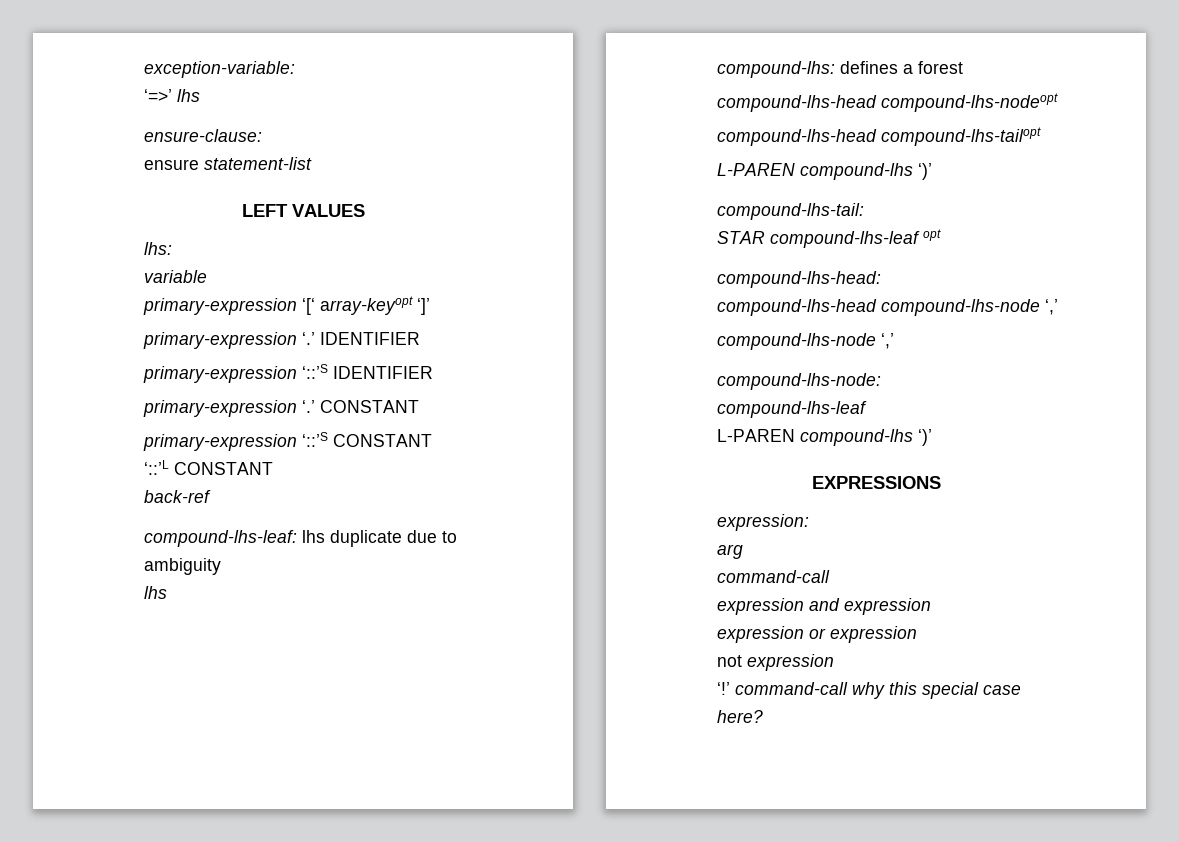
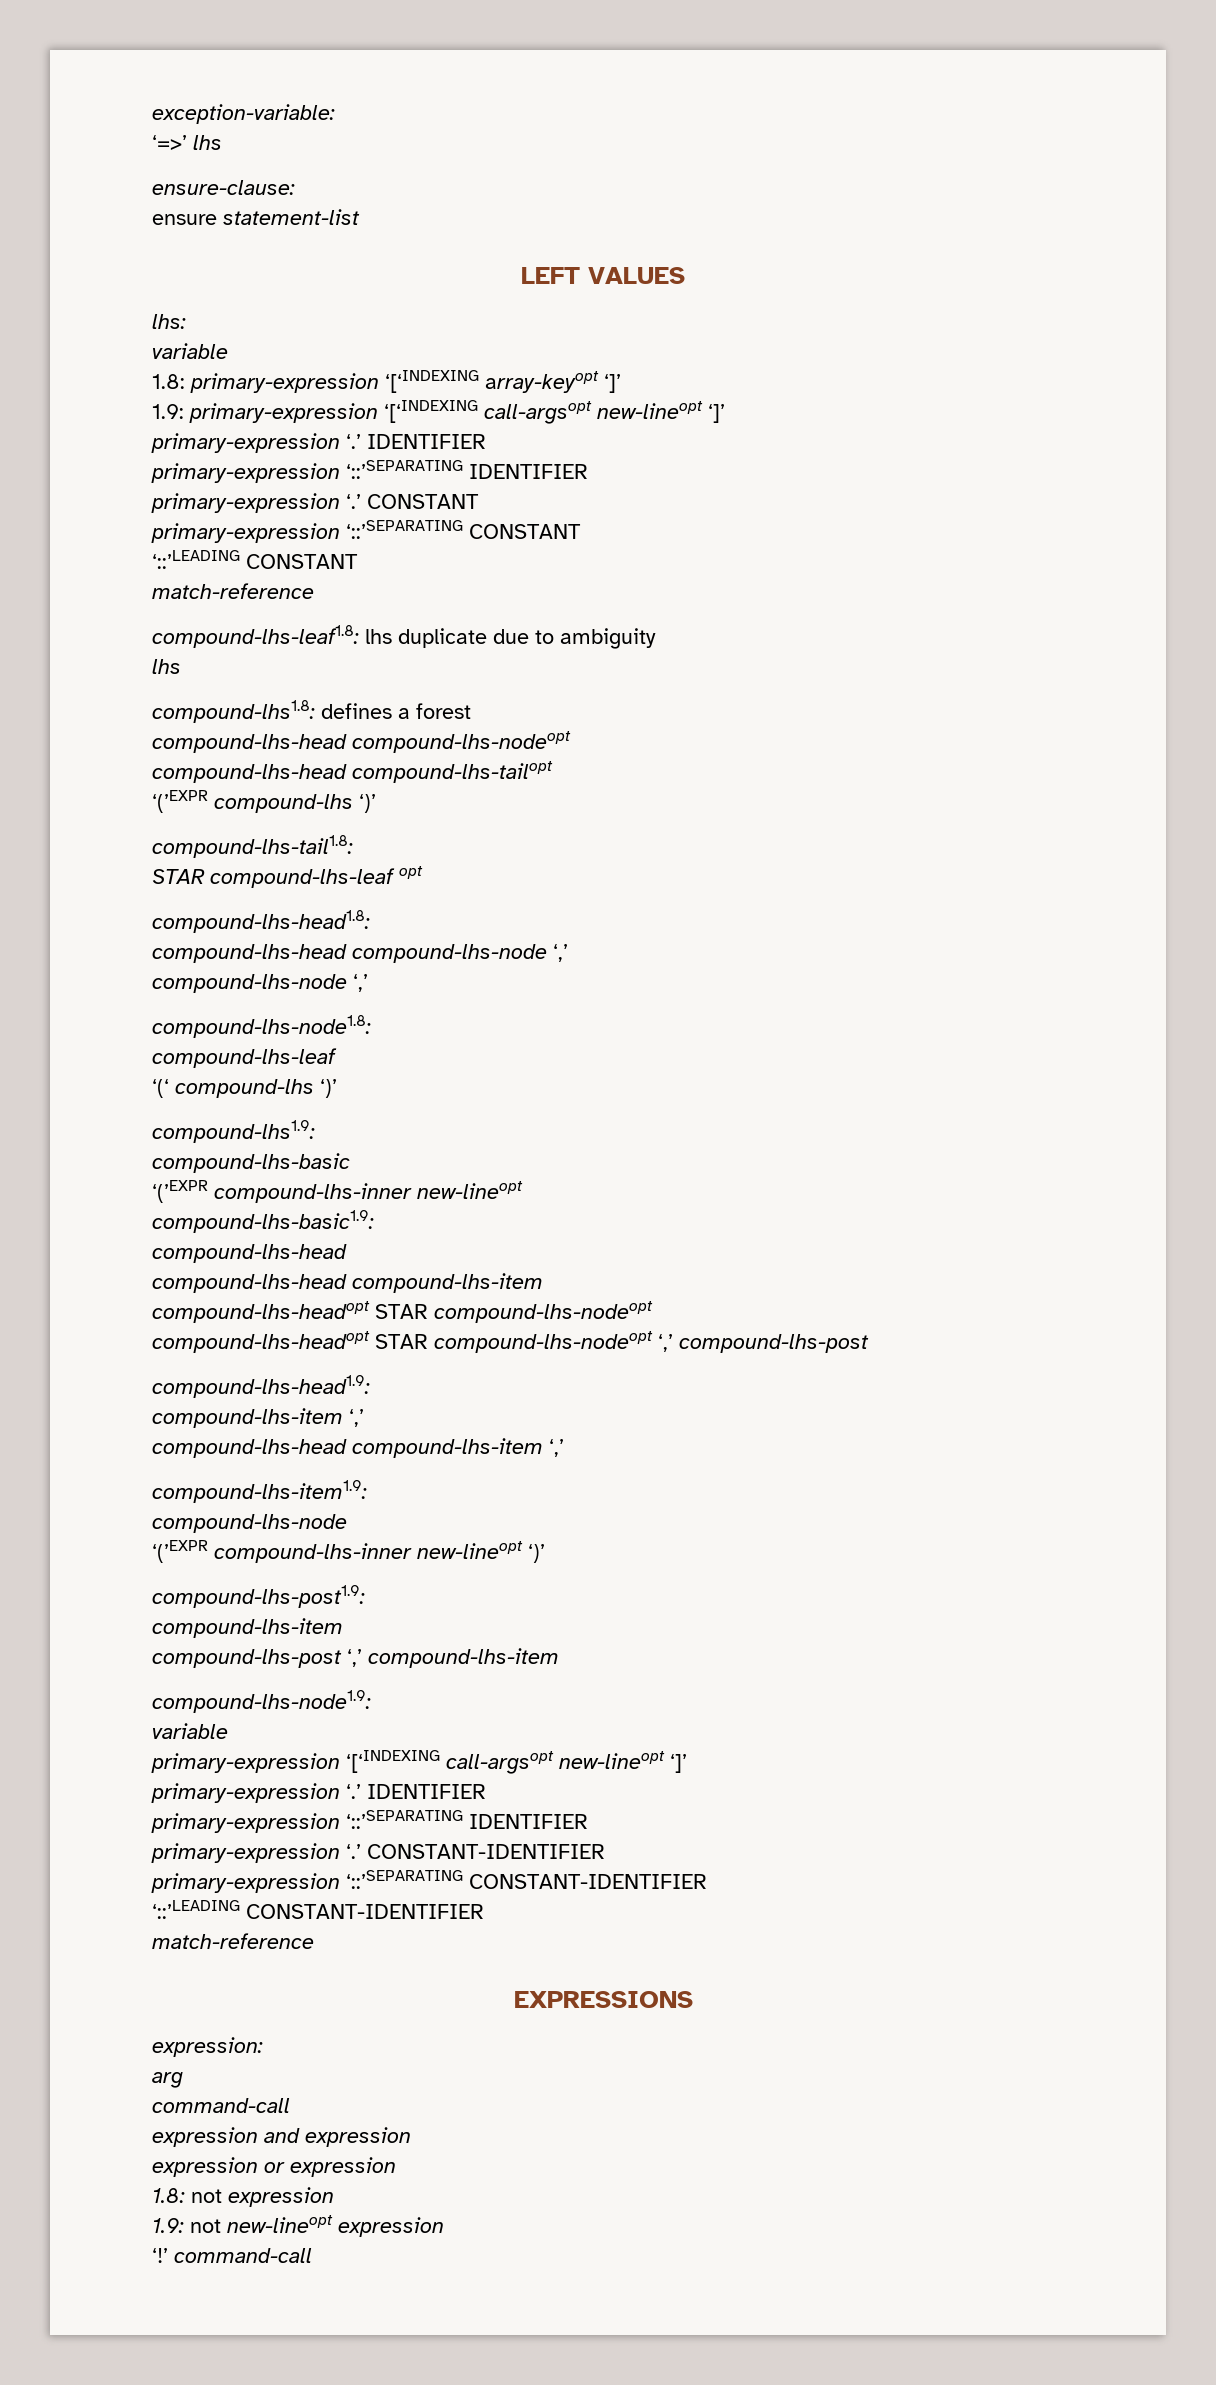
- primary-expression ‘[‘ array-keyopt ‘]’
+ 1.8: primary-expression ‘[‘INDEXING array-keyopt ‘]’
+ 1.9: primary-expression ‘[‘INDEXING call-argsopt new-lineopt ‘]’
  primary-expression ‘.’ IDENTIFIER
- primary-expression ‘::’S IDENTIFIER
+ primary-expression ‘::’SEPARATING IDENTIFIER
- primary-expression ‘::’S CONSTANT
- ‘::’L CONSTANT
- back-ref
- compound-lhs-leaf: lhs duplicate due to ambiguity
+ primary-expression ‘::’SEPARATING CONSTANT
+ ‘::’LEADING CONSTANT
+ match-reference
+ compound-lhs-leaf1.8: lhs duplicate due to ambiguity
- compound-lhs: defines a forest
+ compound-lhs1.8: defines a forest
  compound-lhs-head compound-lhs-tailopt
- L-PAREN compound-lhs ‘)’
- compound-lhs-tail:
+ ‘(’EXPR compound-lhs ‘)’
+ compound-lhs-tail1.8:
- compound-lhs-head:
+ compound-lhs-head1.8:
- compound-lhs-node:
+ compound-lhs-node1.8:
  compound-lhs-leaf
- L-PAREN compound-lhs ‘)’
+ ‘(‘ compound-lhs ‘)’
+ compound-lhs1.9:
+ compound-lhs-basic
+ ‘(’EXPR compound-lhs-inner new-lineopt
+ compound-lhs-basic1.9:
+ compound-lhs-head
+ compound-lhs-head compound-lhs-item
+ compound-lhs-headopt STAR compound-lhs-nodeopt
+ compound-lhs-headopt STAR compound-lhs-nodeopt ‘,’ compound-lhs-post
+ compound-lhs-head1.9:
+ compound-lhs-item ‘,’
+ compound-lhs-head compound-lhs-item ‘,’
+ compound-lhs-item1.9:
+ compound-lhs-node
+ ‘(’EXPR compound-lhs-inner new-lineopt ‘)’
+ compound-lhs-post1.9:
+ compound-lhs-item
+ compound-lhs-post ‘,’ compound-lhs-item
+ compound-lhs-node1.9:
+ variable
+ primary-expression ‘[‘INDEXING call-argsopt new-lineopt ‘]’
+ primary-expression ‘.’ IDENTIFIER
+ primary-expression ‘::’SEPARATING IDENTIFIER
+ primary-expression ‘.’ CONSTANT-IDENTIFIER
+ primary-expression ‘::’SEPARATING CONSTANT-IDENTIFIER
+ ‘::’LEADING CONSTANT-IDENTIFIER
+ match-reference
- not expression
+ 1.8: not expression
- ‘!’ command-call why this special case here?
+ 1.9: not new-lineopt expression
+ ‘!’ command-call

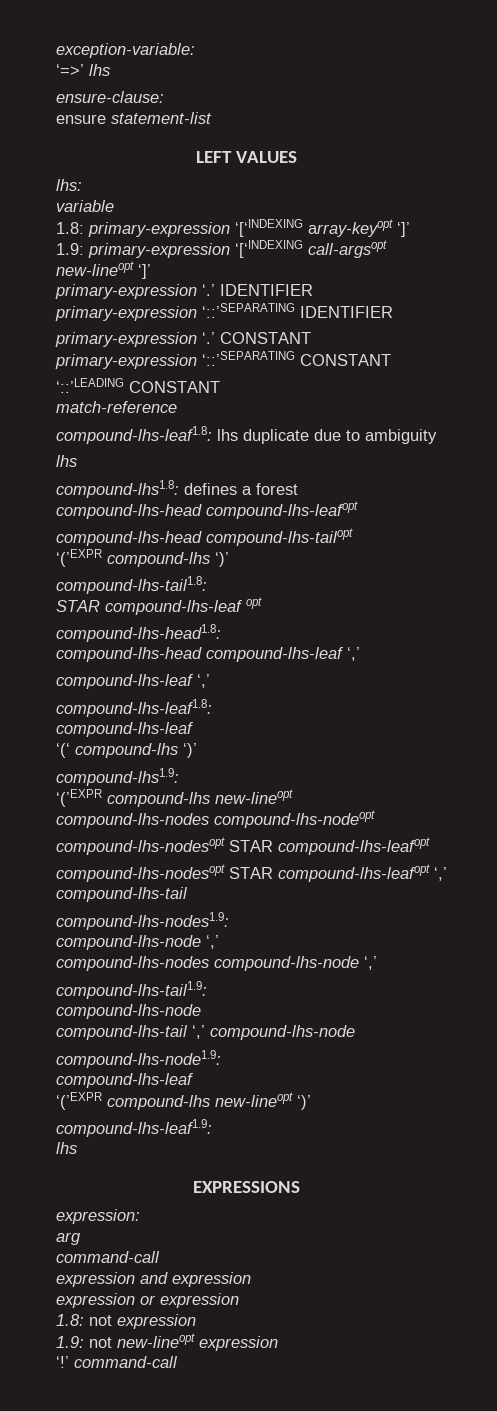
- compound-lhs-head compound-lhs-nodeopt
+ compound-lhs-head compound-lhs-leafopt
- compound-lhs-head compound-lhs-node ‘,’
- compound-lhs-node ‘,’
- compound-lhs-node1.8:
+ compound-lhs-head compound-lhs-leaf ‘,’
+ compound-lhs-leaf ‘,’
+ compound-lhs-leaf1.8:
  compound-lhs1.9:
- compound-lhs-basic
- ‘(’EXPR compound-lhs-inner new-lineopt
+ ‘(’EXPR compound-lhs new-lineopt
- compound-lhs-basic1.9:
- compound-lhs-head
- compound-lhs-head compound-lhs-item
- compound-lhs-headopt STAR compound-lhs-nodeopt
- compound-lhs-headopt STAR compound-lhs-nodeopt ‘,’ compound-lhs-post
- compound-lhs-head1.9:
- compound-lhs-item ‘,’
- compound-lhs-head compound-lhs-item ‘,’
- compound-lhs-item1.9:
+ compound-lhs-nodes compound-lhs-nodeopt
+ compound-lhs-nodesopt STAR compound-lhs-leafopt
+ compound-lhs-nodesopt STAR compound-lhs-leafopt ‘,’ compound-lhs-tail
+ compound-lhs-nodes1.9:
+ compound-lhs-node ‘,’
+ compound-lhs-nodes compound-lhs-node ‘,’
+ compound-lhs-tail1.9:
  compound-lhs-node
- ‘(’EXPR compound-lhs-inner new-lineopt ‘)’
+ compound-lhs-tail ‘,’ compound-lhs-node
+ compound-lhs-node1.9:
+ compound-lhs-leaf
+ ‘(’EXPR compound-lhs new-lineopt ‘)’
- compound-lhs-post1.9:
- compound-lhs-item
- compound-lhs-post ‘,’ compound-lhs-item
- compound-lhs-node1.9:
- variable
- primary-expression ‘[‘INDEXING call-argsopt new-lineopt ‘]’
- primary-expression ‘.’ IDENTIFIER
- primary-expression ‘::’SEPARATING IDENTIFIER
- primary-expression ‘.’ CONSTANT-IDENTIFIER
- primary-expression ‘::’SEPARATING CONSTANT-IDENTIFIER
- ‘::’LEADING CONSTANT-IDENTIFIER
- match-reference
+ compound-lhs-leaf1.9:
+ lhs

